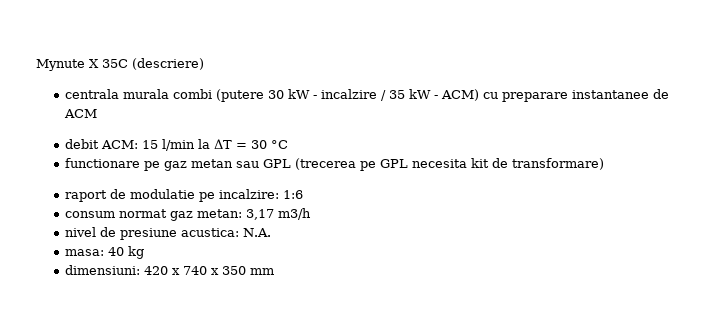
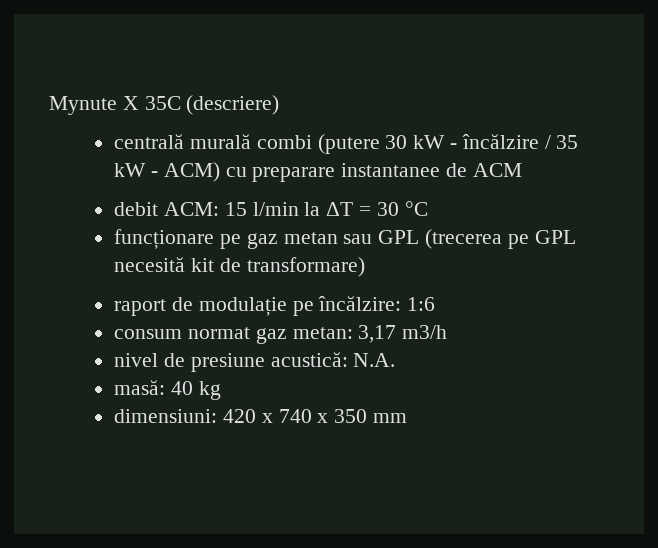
- centrala murala combi (putere 30 kW - incalzire / 35 kW - ACM) cu preparare instantanee de ACM
+ centrală murală combi (putere 30 kW - încălzire / 35 kW - ACM) cu preparare instantanee de ACM
- functionare pe gaz metan sau GPL (trecerea pe GPL necesita kit de transformare)
+ funcționare pe gaz metan sau GPL (trecerea pe GPL necesită kit de transformare)
- raport de modulatie pe incalzire: 1:6
+ raport de modulație pe încălzire: 1:6
- nivel de presiune acustica: N.A.
+ nivel de presiune acustică: N.A.
- masa: 40 kg
+ masă: 40 kg

